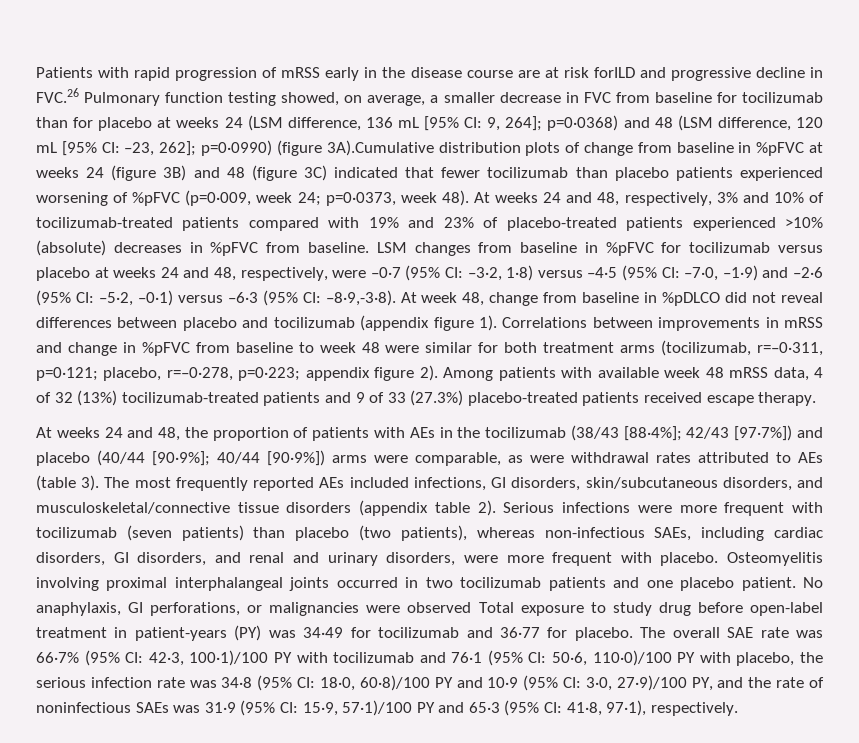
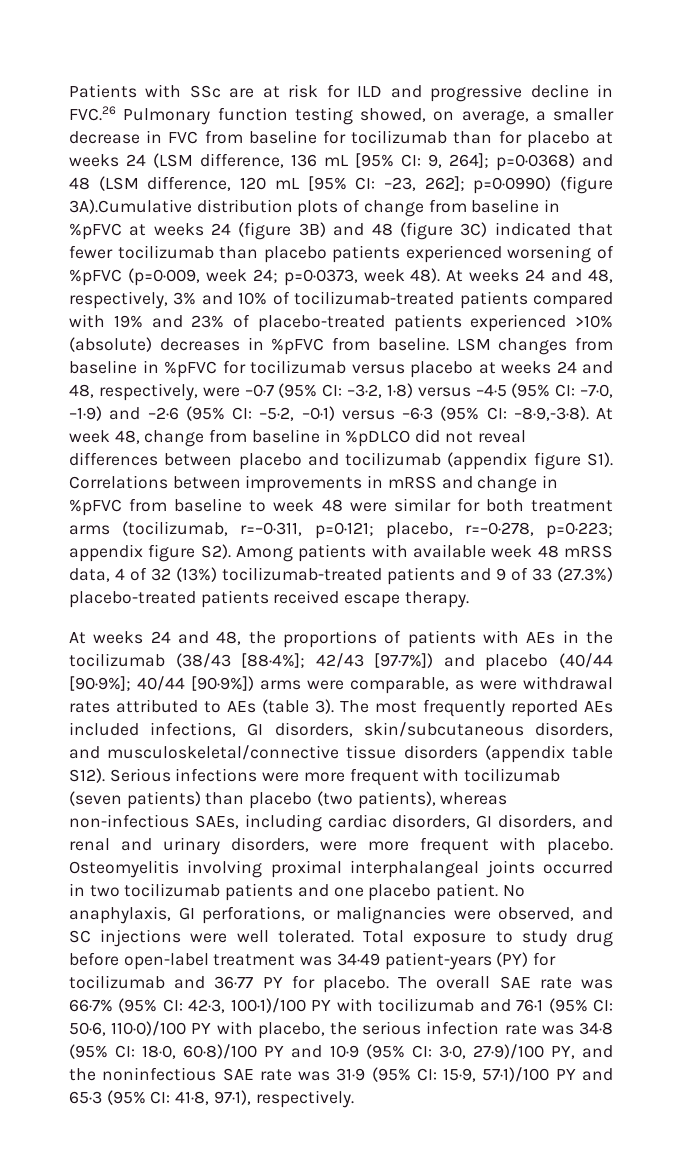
- Patients with rapid progression of mRSS early in the disease course are at risk forILD and progressive decline in FVC.26 Pulmonary function testing showed, on average, a smaller decrease in FVC from baseline for tocilizumab than for placebo at weeks 24 (LSM difference, 136 mL [95% CI:
+ Patients with SSc are at risk for ILD and progressive decline in FVC.26 Pulmonary function testing showed, on average, a smaller decrease in FVC from baseline for tocilizumab than for placebo at weeks 24 (LSM difference, 136 mL [95% CI:
- At week 48, change from baseline in %pDLCO did not reveal differences between placebo and tocilizumab (appendix figure 1). Correlations between improvements in mRSS and change in %pFVC from baseline to week 48 were similar for both treatment arms (tocilizumab, r=–0·311, p=0·121;
+ At week 48, change from baseline in %pDLCO did not reveal differences between placebo and tocilizumab (appendix figure S1). Correlations between improvements in mRSS and change in %pFVC from baseline to week 48 were similar for both treatment arms (tocilizumab, r=–0·311, p=0·121;
- appendix figure 2). Among patients with available week 48 mRSS data, 4 of 32 (13%) tocilizumab-treated patients and 9 of 33 (27.3%) placebo-treated patients received escape therapy.
+ appendix figure S2). Among patients with available week 48 mRSS data, 4 of 32 (13%) tocilizumab-treated patients and 9 of 33 (27.3%) placebo-treated patients received escape therapy.
- At weeks 24 and 48, the proportion of patients with AEs in the tocilizumab (38/43 [88·4%]; 42/43 [97·7%]) and placebo (40/44 [90·9%]; 40/44 [90·9%]) arms were comparable, as were withdrawal rates attributed to AEs (table 3).
+ At weeks 24 and 48, the proportions of patients with AEs in the tocilizumab (38/43 [88·4%]; 42/43 [97·7%]) and placebo (40/44 [90·9%]; 40/44 [90·9%]) arms were comparable, as were withdrawal rates attributed to AEs (table 3).
- The most frequently reported AEs included infections, GI disorders, skin/subcutaneous disorders, and musculoskeletal/connective tissue disorders (appendix table 2).
+ The most frequently reported AEs included infections, GI disorders, skin/subcutaneous disorders, and musculoskeletal/connective tissue disorders (appendix table S12).
- No anaphylaxis, GI perforations, or malignancies were observed Total exposure to study drug before open-label treatment in patient-years (PY) was 34·49 for tocilizumab and 36·77 for placebo.
+ No anaphylaxis, GI perforations, or malignancies were observed, and SC injections were well tolerated. Total exposure to study drug before open-label treatment was 34·49 patient-years (PY) for tocilizumab and 36·77 PY for placebo.
- The overall SAE rate was 66·7% (95% CI: 42·3, 100·1)/100 PY with tocilizumab and 76·1 (95% CI: 50·6, 110·0)/100 PY with placebo, the serious infection rate was 34·8 (95% CI: 18·0, 60·8)/100 PY and 10·9 (95% CI: 3·0, 27·9)/100 PY, and the rate of noninfectious SAEs was 31·9 (95% CI: 15·9, 57·1)/100 PY and 65·3 (95% CI: 41·8, 97·1), respectively.
+ The overall SAE rate was 66·7% (95% CI: 42·3, 100·1)/100 PY with tocilizumab and 76·1 (95% CI: 50·6, 110·0)/100 PY with placebo, the serious infection rate was 34·8 (95% CI: 18·0, 60·8)/100 PY and 10·9 (95% CI: 3·0, 27·9)/100 PY, and the noninfectious SAE rate was 31·9 (95% CI: 15·9, 57·1)/100 PY and 65·3 (95% CI: 41·8, 97·1), respectively.

